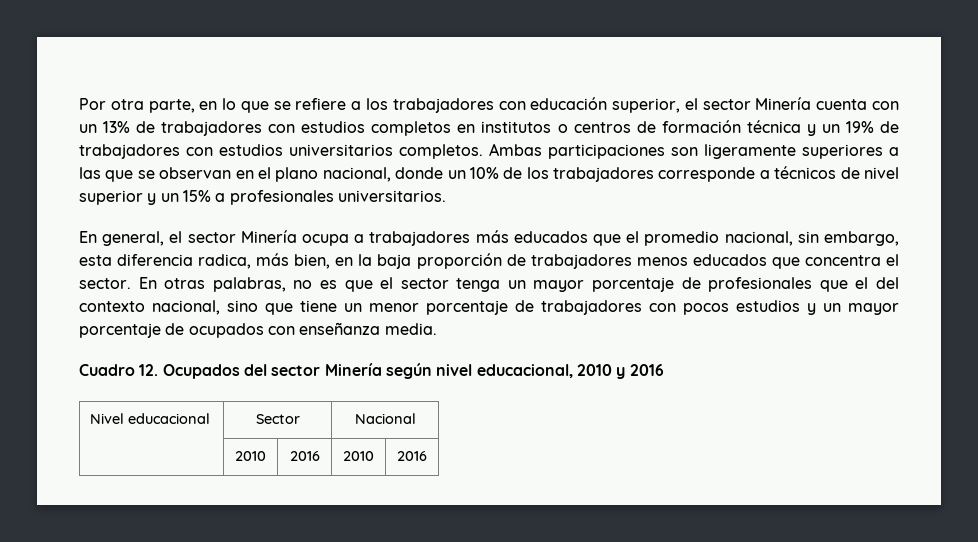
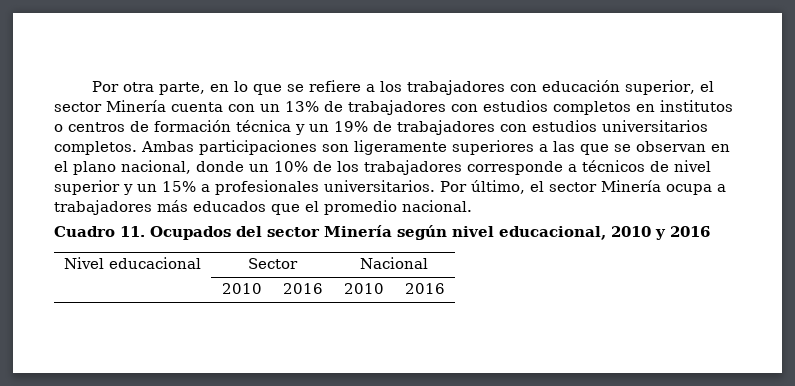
- Ambas participaciones son ligeramente superiores a las que se observan en el plano nacional, donde un 10% de los trabajadores corresponde a técnicos de nivel superior y un 15% a profesionales universitarios.
- En general, el sector Minería ocupa a trabajadores más educados que el promedio nacional, sin embargo, esta diferencia radica, más bien, en la baja proporción de trabajadores menos educados que concentra el sector. En otras palabras, no es que el sector tenga un mayor porcentaje de profesionales que el del contexto nacional, sino que tiene un menor porcentaje de trabajadores con pocos estudios y un mayor porcentaje de ocupados con enseñanza media.
+ Ambas participaciones son ligeramente superiores a las que se observan en el plano nacional, donde un 10% de los trabajadores corresponde a técnicos de nivel superior y un 15% a profesionales universitarios. Por último, el sector Minería ocupa a trabajadores más educados que el promedio nacional.
- Cuadro 12. Ocupados del sector Minería según nivel educacional, 2010 y 2016
+ Cuadro 11. Ocupados del sector Minería según nivel educacional, 2010 y 2016

